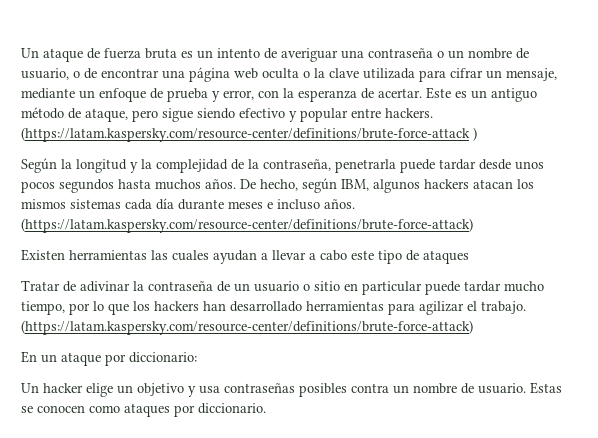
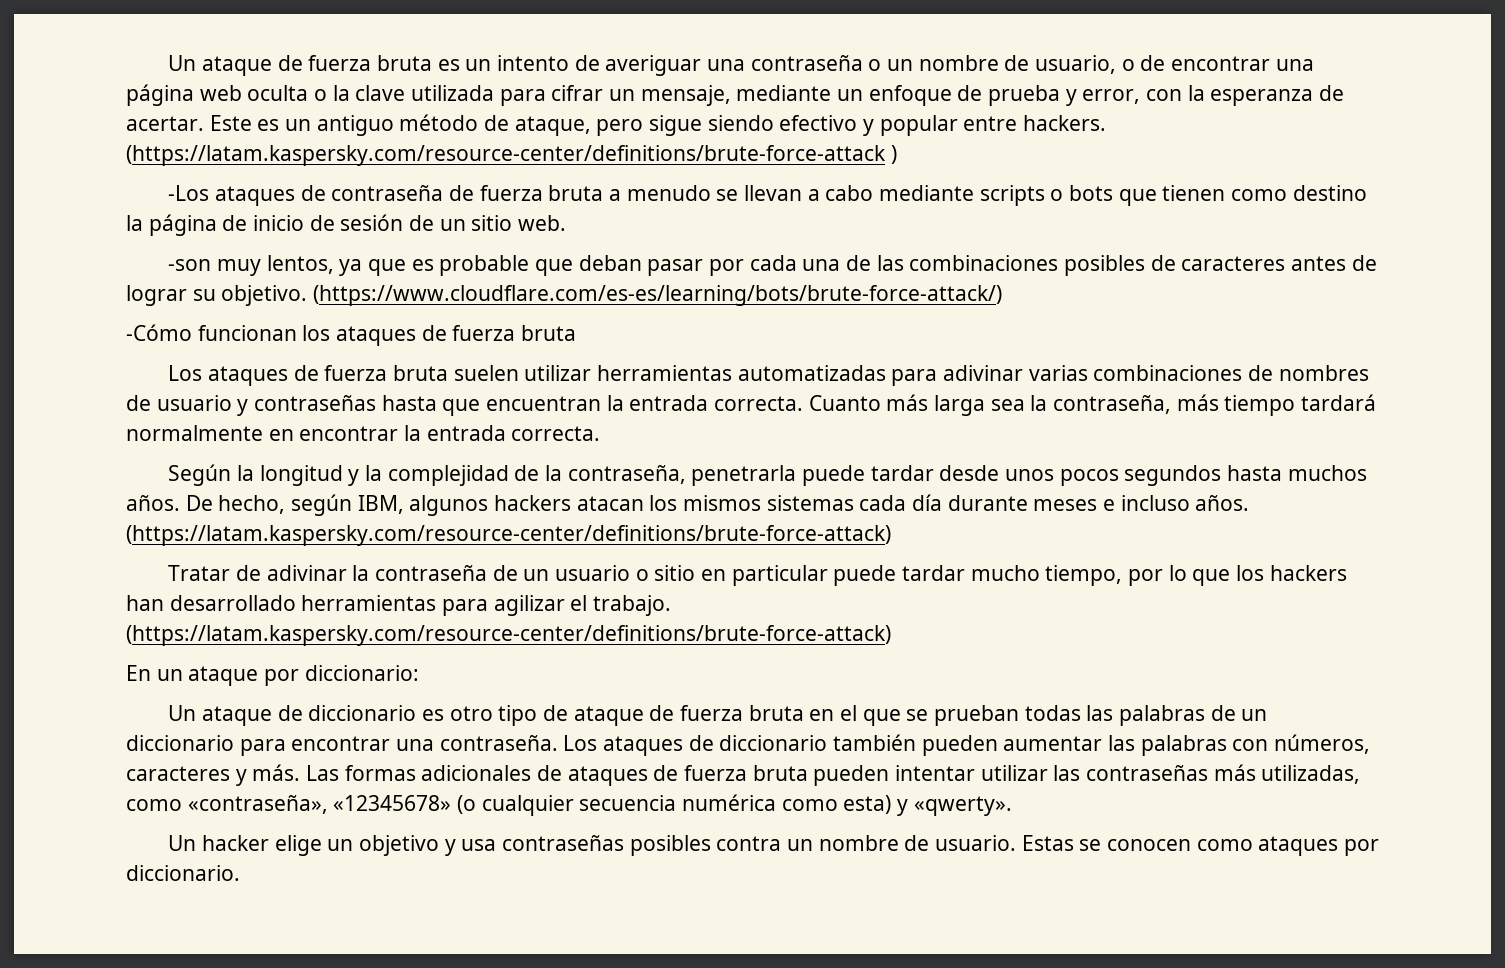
+ -Los ataques de contraseña de fuerza bruta a menudo se llevan a cabo mediante scripts o bots que tienen como destino la página de inicio de sesión de un sitio web.
+ -son muy lentos, ya que es probable que deban pasar por cada una de las combinaciones posibles de caracteres antes de lograr su objetivo. (https://www.cloudflare.com/es-es/learning/bots/brute-force-attack/)
+ -Cómo funcionan los ataques de fuerza bruta
+ Los ataques de fuerza bruta suelen utilizar herramientas automatizadas para adivinar varias combinaciones de nombres de usuario y contraseñas hasta que encuentran la entrada correcta. Cuanto más larga sea la contraseña, más tiempo tardará normalmente en encontrar la entrada correcta.
- Existen herramientas las cuales ayudan a llevar a cabo este tipo de ataques
+ Un ataque de diccionario es otro tipo de ataque de fuerza bruta en el que se prueban todas las palabras de un diccionario para encontrar una contraseña. Los ataques de diccionario también pueden aumentar las palabras con números, caracteres y más. Las formas adicionales de ataques de fuerza bruta pueden intentar utilizar las contraseñas más utilizadas, como «contraseña», «12345678» (o cualquier secuencia numérica como esta) y «qwerty».

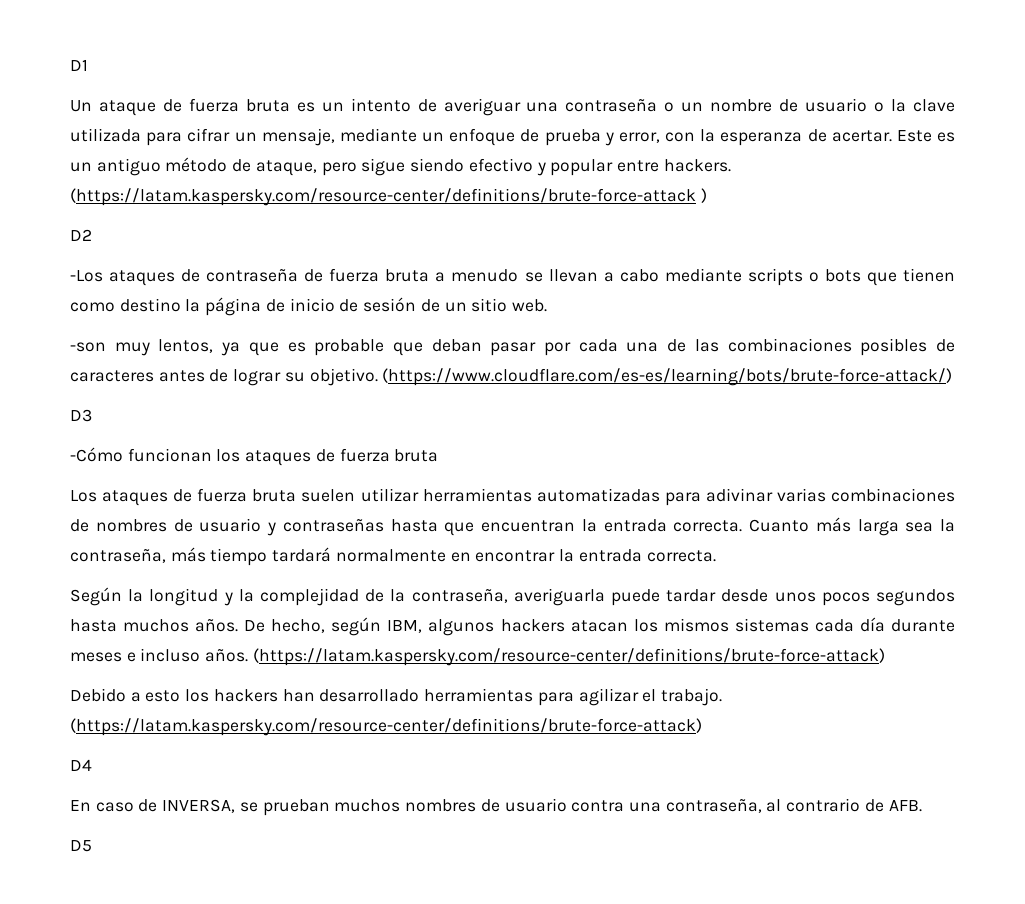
+ D1
- Un ataque de fuerza bruta es un intento de averiguar una contraseña o un nombre de usuario, o de encontrar una página web oculta o la clave utilizada para cifrar un mensaje, mediante un enfoque de prueba y error, con la esperanza de acertar.
+ Un ataque de fuerza bruta es un intento de averiguar una contraseña o un nombre de usuario o la clave utilizada para cifrar un mensaje, mediante un enfoque de prueba y error, con la esperanza de acertar.
+ D2
+ D3
- Según la longitud y la complejidad de la contraseña, penetrarla puede tardar desde unos pocos segundos hasta muchos años.
+ Según la longitud y la complejidad de la contraseña, averiguarla puede tardar desde unos pocos segundos hasta muchos años.
- Tratar de adivinar la contraseña de un usuario o sitio en particular puede tardar mucho tiempo, por lo que los hackers han desarrollado herramientas para agilizar el trabajo.
+ Debido a esto los hackers han desarrollado herramientas para agilizar el trabajo.
+ D4
- En un ataque por diccionario:
- Un ataque de diccionario es otro tipo de ataque de fuerza bruta en el que se prueban todas las palabras de un diccionario para encontrar una contraseña. Los ataques de diccionario también pueden aumentar las palabras con números, caracteres y más. Las formas adicionales de ataques de fuerza bruta pueden intentar utilizar las contraseñas más utilizadas, como «contraseña», «12345678» (o cualquier secuencia numérica como esta) y «qwerty».
- Un hacker elige un objetivo y usa contraseñas posibles contra un nombre de usuario. Estas se conocen como ataques por diccionario.
+ En caso de INVERSA, se prueban muchos nombres de usuario contra una contraseña, al contrario de AFB.
+ D5

